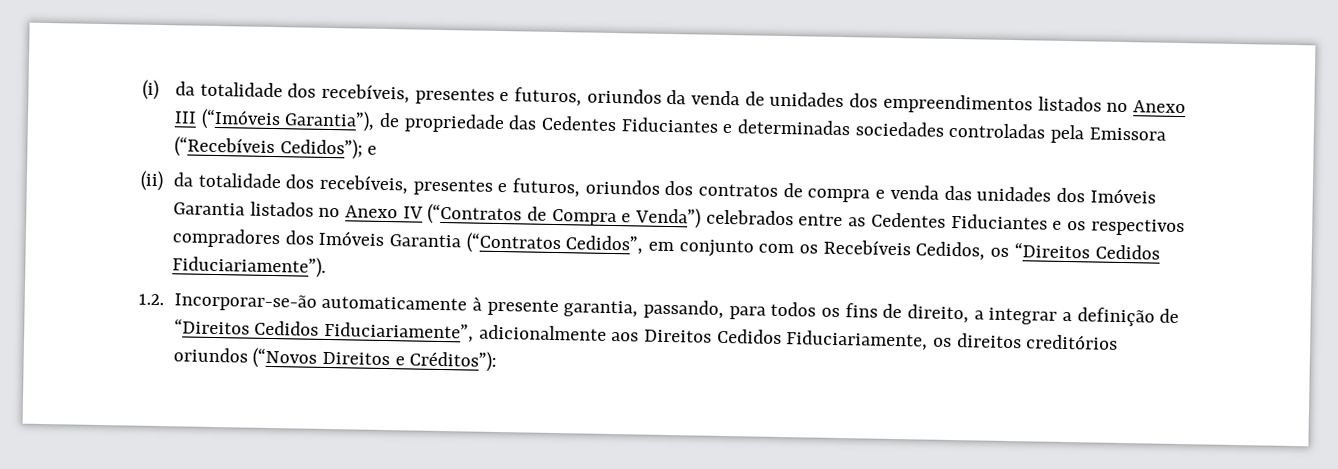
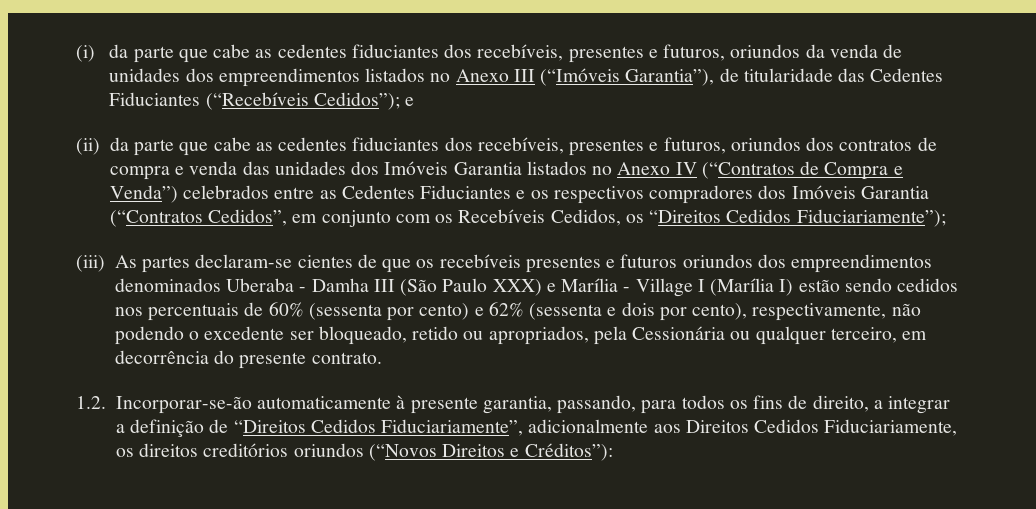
- (i) da totalidade dos recebíveis, presentes e futuros, oriundos da venda de unidades dos empreendimentos listados no Anexo III (“Imóveis Garantia”), de propriedade das Cedentes Fiduciantes e determinadas sociedades controladas pela Emissora (“Recebíveis Cedidos”); e
+ (i) da parte que cabe as cedentes fiduciantes dos recebíveis, presentes e futuros, oriundos da venda de unidades dos empreendimentos listados no Anexo III (“Imóveis Garantia”), de titularidade das Cedentes Fiduciantes (“Recebíveis Cedidos”); e
- (ii) da totalidade dos recebíveis, presentes e futuros, oriundos dos contratos de compra e venda das unidades dos Imóveis Garantia listados no Anexo IV (“Contratos de Compra e Venda”) celebrados entre as Cedentes Fiduciantes e os respectivos compradores dos Imóveis Garantia (“Contratos Cedidos”, em conjunto com os Recebíveis Cedidos, os “Direitos Cedidos Fiduciariamente”).
+ (ii) da parte que cabe as cedentes fiduciantes dos recebíveis, presentes e futuros, oriundos dos contratos de compra e venda das unidades dos Imóveis Garantia listados no Anexo IV (“Contratos de Compra e Venda”) celebrados entre as Cedentes Fiduciantes e os respectivos compradores dos Imóveis Garantia (“Contratos Cedidos”, em conjunto com os Recebíveis Cedidos, os “Direitos Cedidos Fiduciariamente”);
+ (iii) As partes declaram-se cientes de que os recebíveis presentes e futuros oriundos dos empreendimentos denominados Uberaba - Damha III (São Paulo XXX) e Marília - Village I (Marília I) estão sendo cedidos nos percentuais de 60% (sessenta por cento) e 62% (sessenta e dois por cento), respectivamente, não podendo o excedente ser bloqueado, retido ou apropriados, pela Cessionária ou qualquer terceiro, em decorrência do presente contrato.

